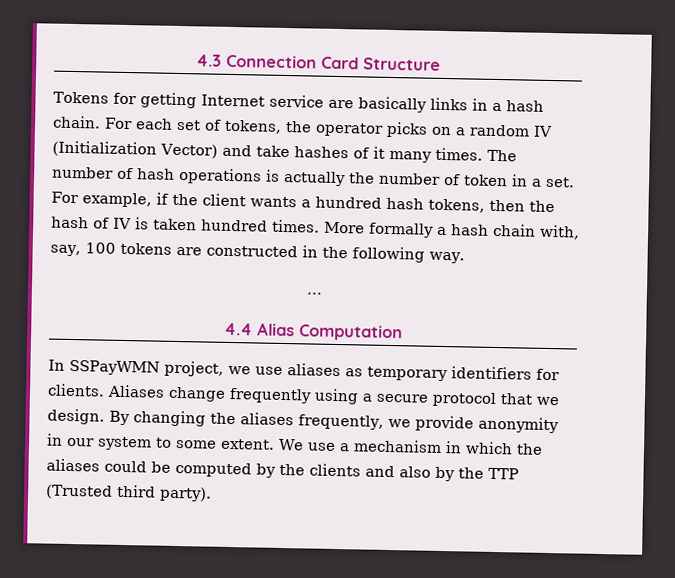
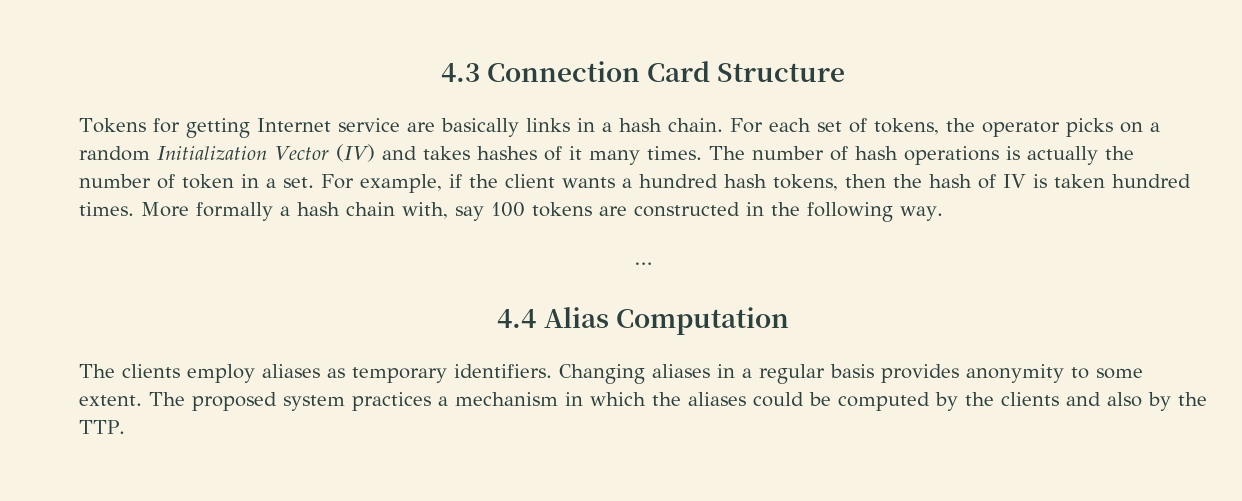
- For each set of tokens, the operator picks on a random IV (Initialization Vector) and take hashes of it many times.
+ For each set of tokens, the operator picks on a random Initialization Vector (IV) and takes hashes of it many times.
- More formally a hash chain with, say, 100 tokens are constructed in the following way.
+ More formally a hash chain with, say 100 tokens are constructed in the following way.
- In SSPayWMN project, we use aliases as temporary identifiers for clients. Aliases change frequently using a secure protocol that we design. By changing the aliases frequently, we provide anonymity in our system to some extent. We use a mechanism in which the aliases could be computed by the clients and also by the TTP (Trusted third party).
+ The clients employ aliases as temporary identifiers. Changing aliases in a regular basis provides anonymity to some extent. The proposed system practices a mechanism in which the aliases could be computed by the clients and also by the TTP.

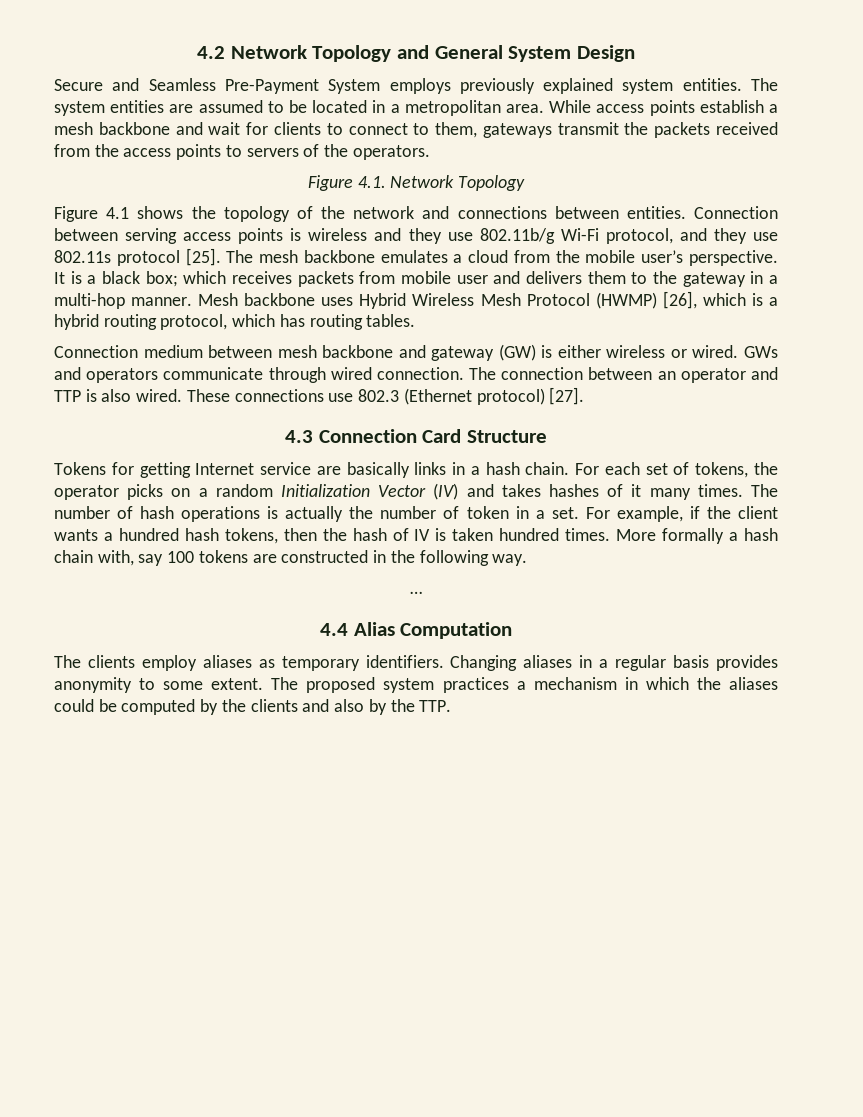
+ 4.2 Network Topology and General System Design
+ Secure and Seamless Pre-Payment System employs previously explained system entities. The system entities are assumed to be located in a metropolitan area. While access points establish a mesh backbone and wait for clients to connect to them, gateways transmit the packets received from the access points to servers of the operators.
+ Figure 4.1. Network Topology
+ Figure 4.1 shows the topology of the network and connections between entities. Connection between serving access points is wireless and they use 802.11b/g Wi-Fi protocol, and they use 802.11s protocol [25]. The mesh backbone emulates a cloud from the mobile user’s perspective. It is a black box; which receives packets from mobile user and delivers them to the gateway in a multi-hop manner. Mesh backbone uses Hybrid Wireless Mesh Protocol (HWMP) [26], which is a hybrid routing protocol, which has routing tables.
+ Connection medium between mesh backbone and gateway (GW) is either wireless or wired. GWs and operators communicate through wired connection. The connection between an operator and TTP is also wired. These connections use 802.3 (Ethernet protocol) [27].

